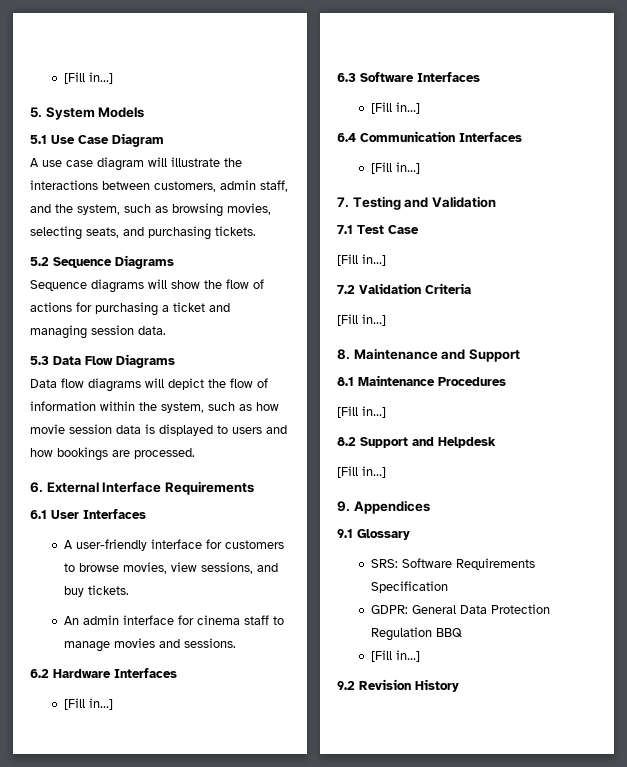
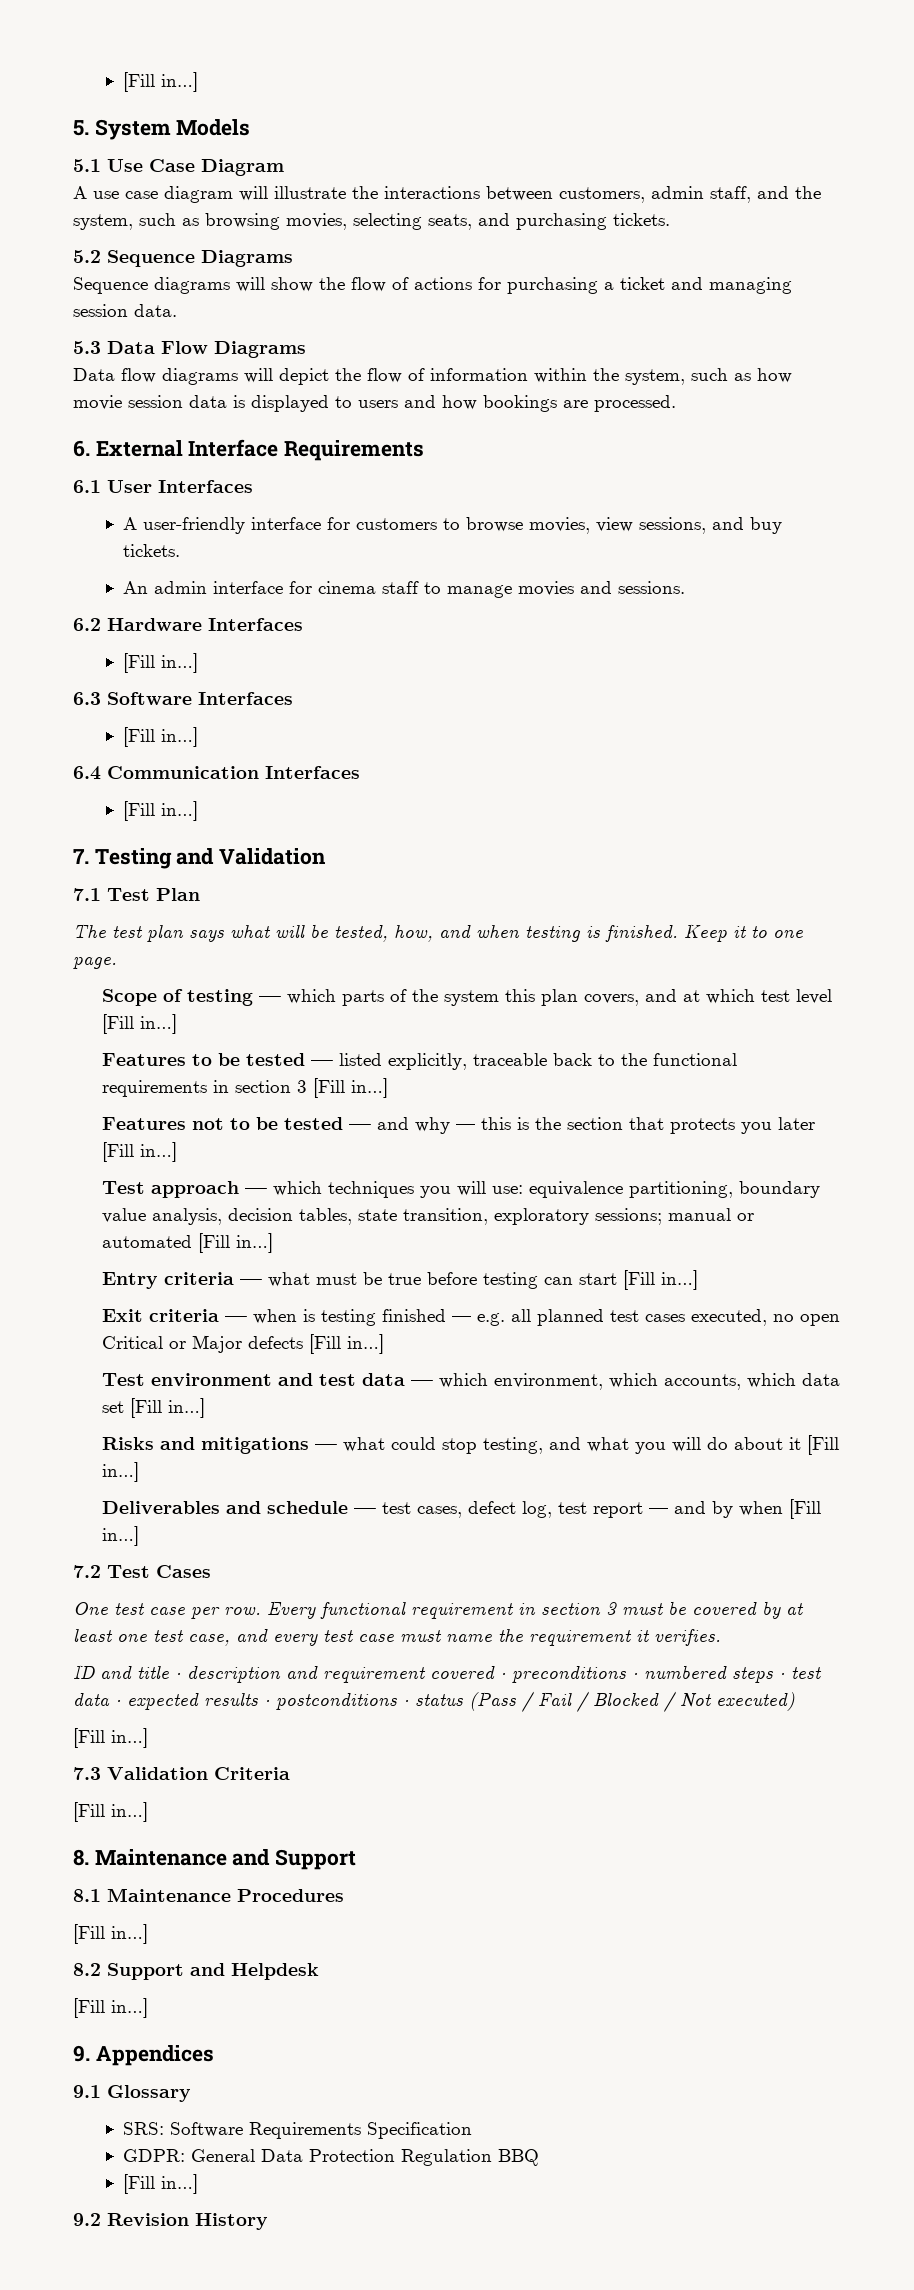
- 7.1 Test Case
+ 7.1 Test Plan
+ The test plan says what will be tested, how, and when testing is finished. Keep it to one page.
+ Scope of testing — which parts of the system this plan covers, and at which test level [Fill in…]
+ Features to be tested — listed explicitly, traceable back to the functional requirements in section 3 [Fill in…]
+ Features not to be tested — and why — this is the section that protects you later [Fill in…]
+ Test approach — which techniques you will use: equivalence partitioning, boundary value analysis, decision tables, state transition, exploratory sessions; manual or automated [Fill in…]
+ Entry criteria — what must be true before testing can start [Fill in…]
+ Exit criteria — when is testing finished — e.g. all planned test cases executed, no open Critical or Major defects [Fill in…]
+ Test environment and test data — which environment, which accounts, which data set [Fill in…]
+ Risks and mitigations — what could stop testing, and what you will do about it [Fill in…]
+ Deliverables and schedule — test cases, defect log, test report — and by when [Fill in…]
+ 7.2 Test Cases
+ One test case per row. Every functional requirement in section 3 must be covered by at least one test case, and every test case must name the requirement it verifies.
+ ID and title · description and requirement covered · preconditions · numbered steps · test data · expected results · postconditions · status (Pass / Fail / Blocked / Not executed)
  [Fill in…]
- 7.2 Validation Criteria
+ 7.3 Validation Criteria

